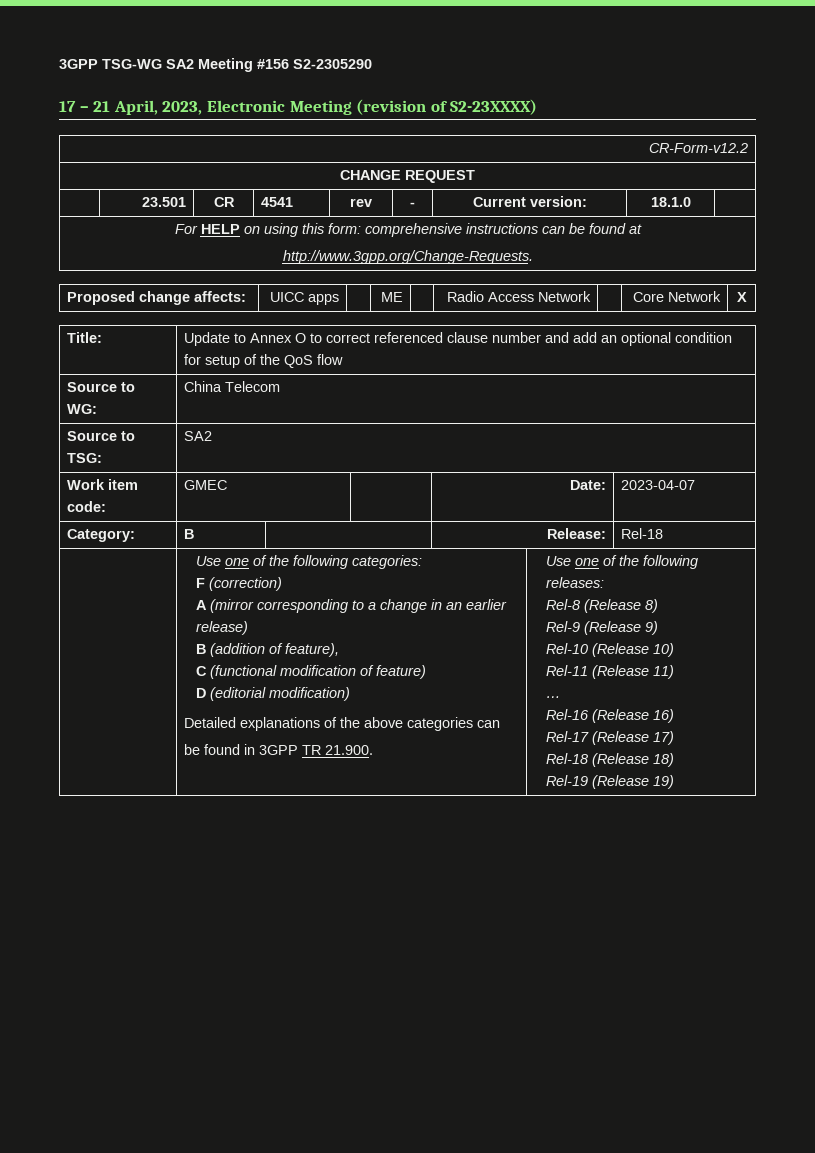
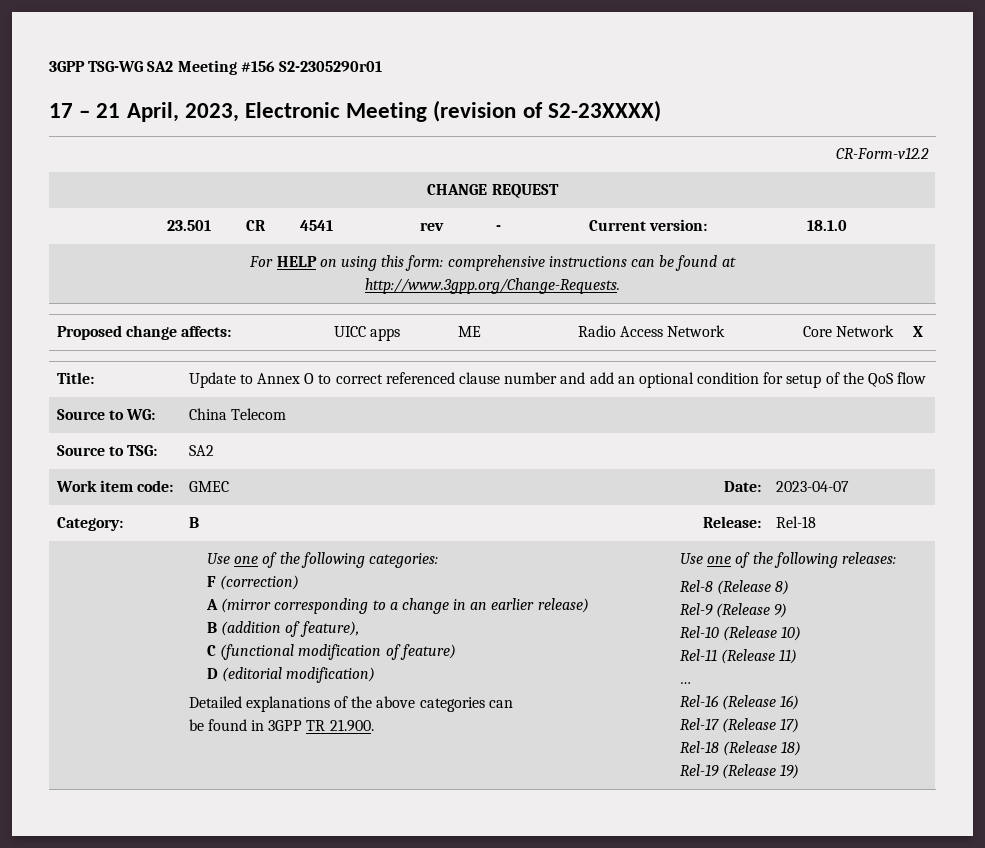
- 3GPP TSG-WG SA2 Meeting #156 S2-2305290
+ 3GPP TSG-WG SA2 Meeting #156 S2-2305290r01

